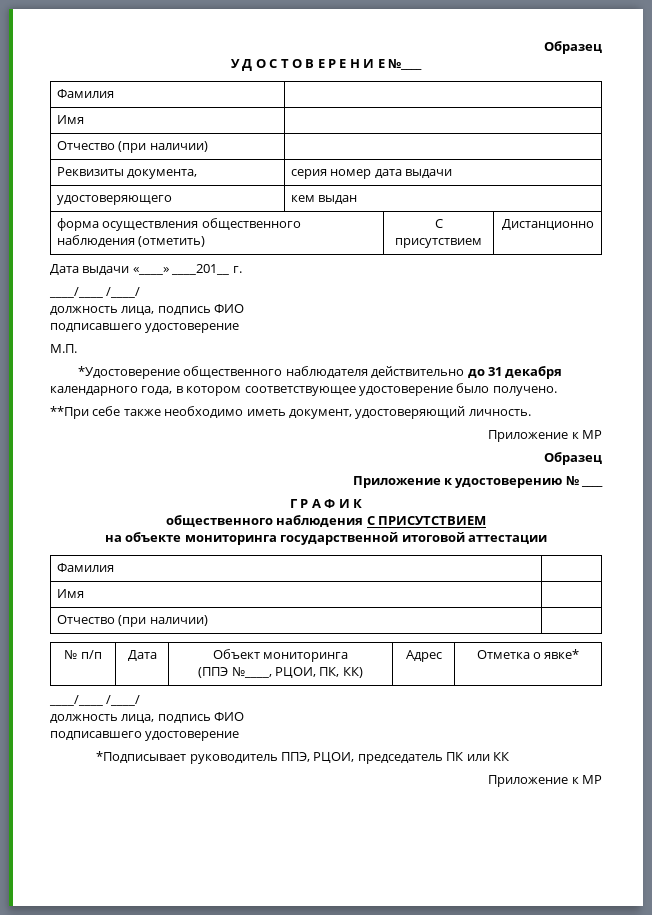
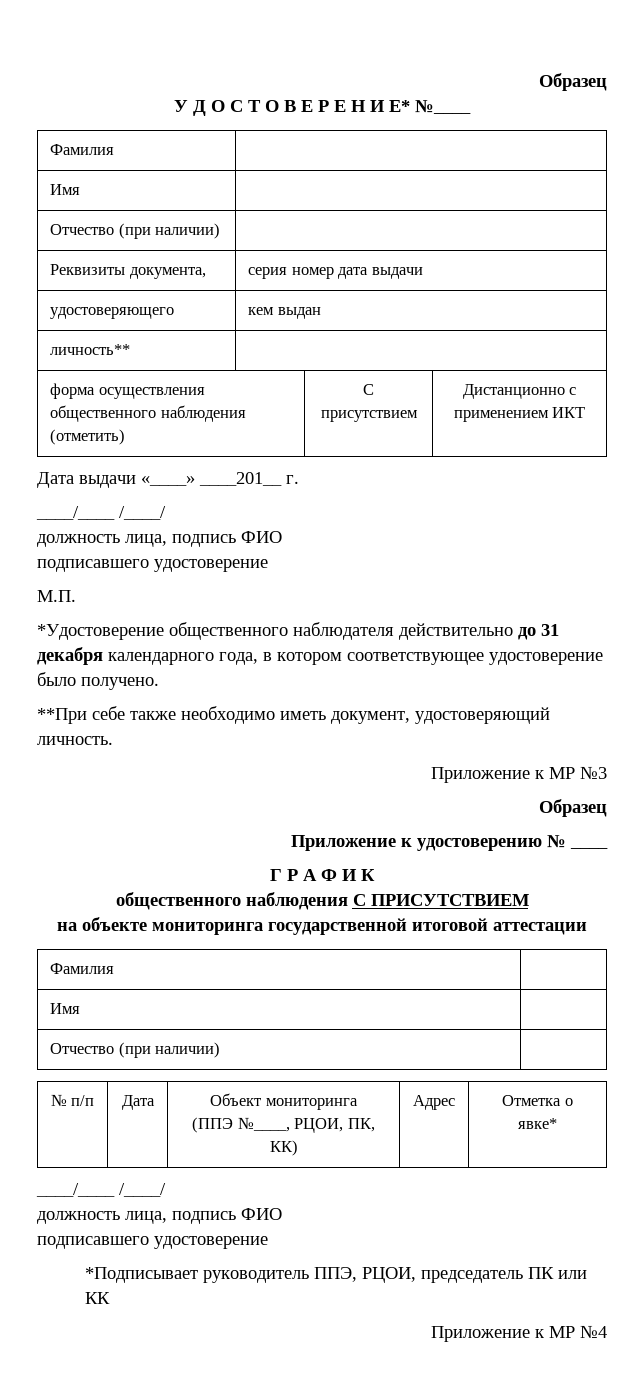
- У Д О С Т О В Е Р Е Н И Е №____
+ У Д О С Т О В Е Р Е Н И Е* №____
+ личность** |
- форма осуществления общественного наблюдения (отметить) | С присутствием | Дистанционно
+ форма осуществления общественного наблюдения (отметить) | С присутствием | Дистанционно с применением ИКТ
  **При себе также необходимо иметь документ, удостоверяющий личность.
- Приложение к МР
+ Приложение к МР №3
  *Подписывает руководитель ППЭ, РЦОИ, председатель ПК или КК
- Приложение к МР
+ Приложение к МР №4

